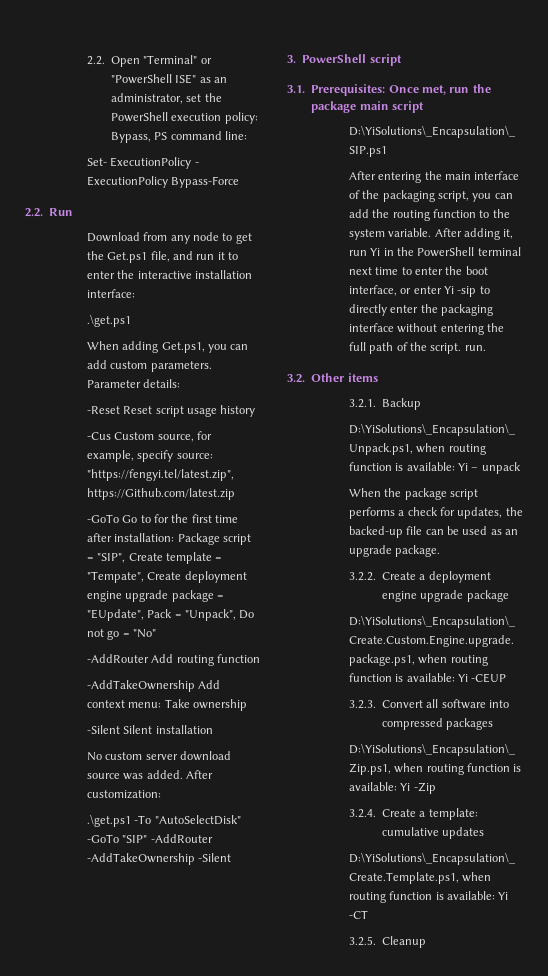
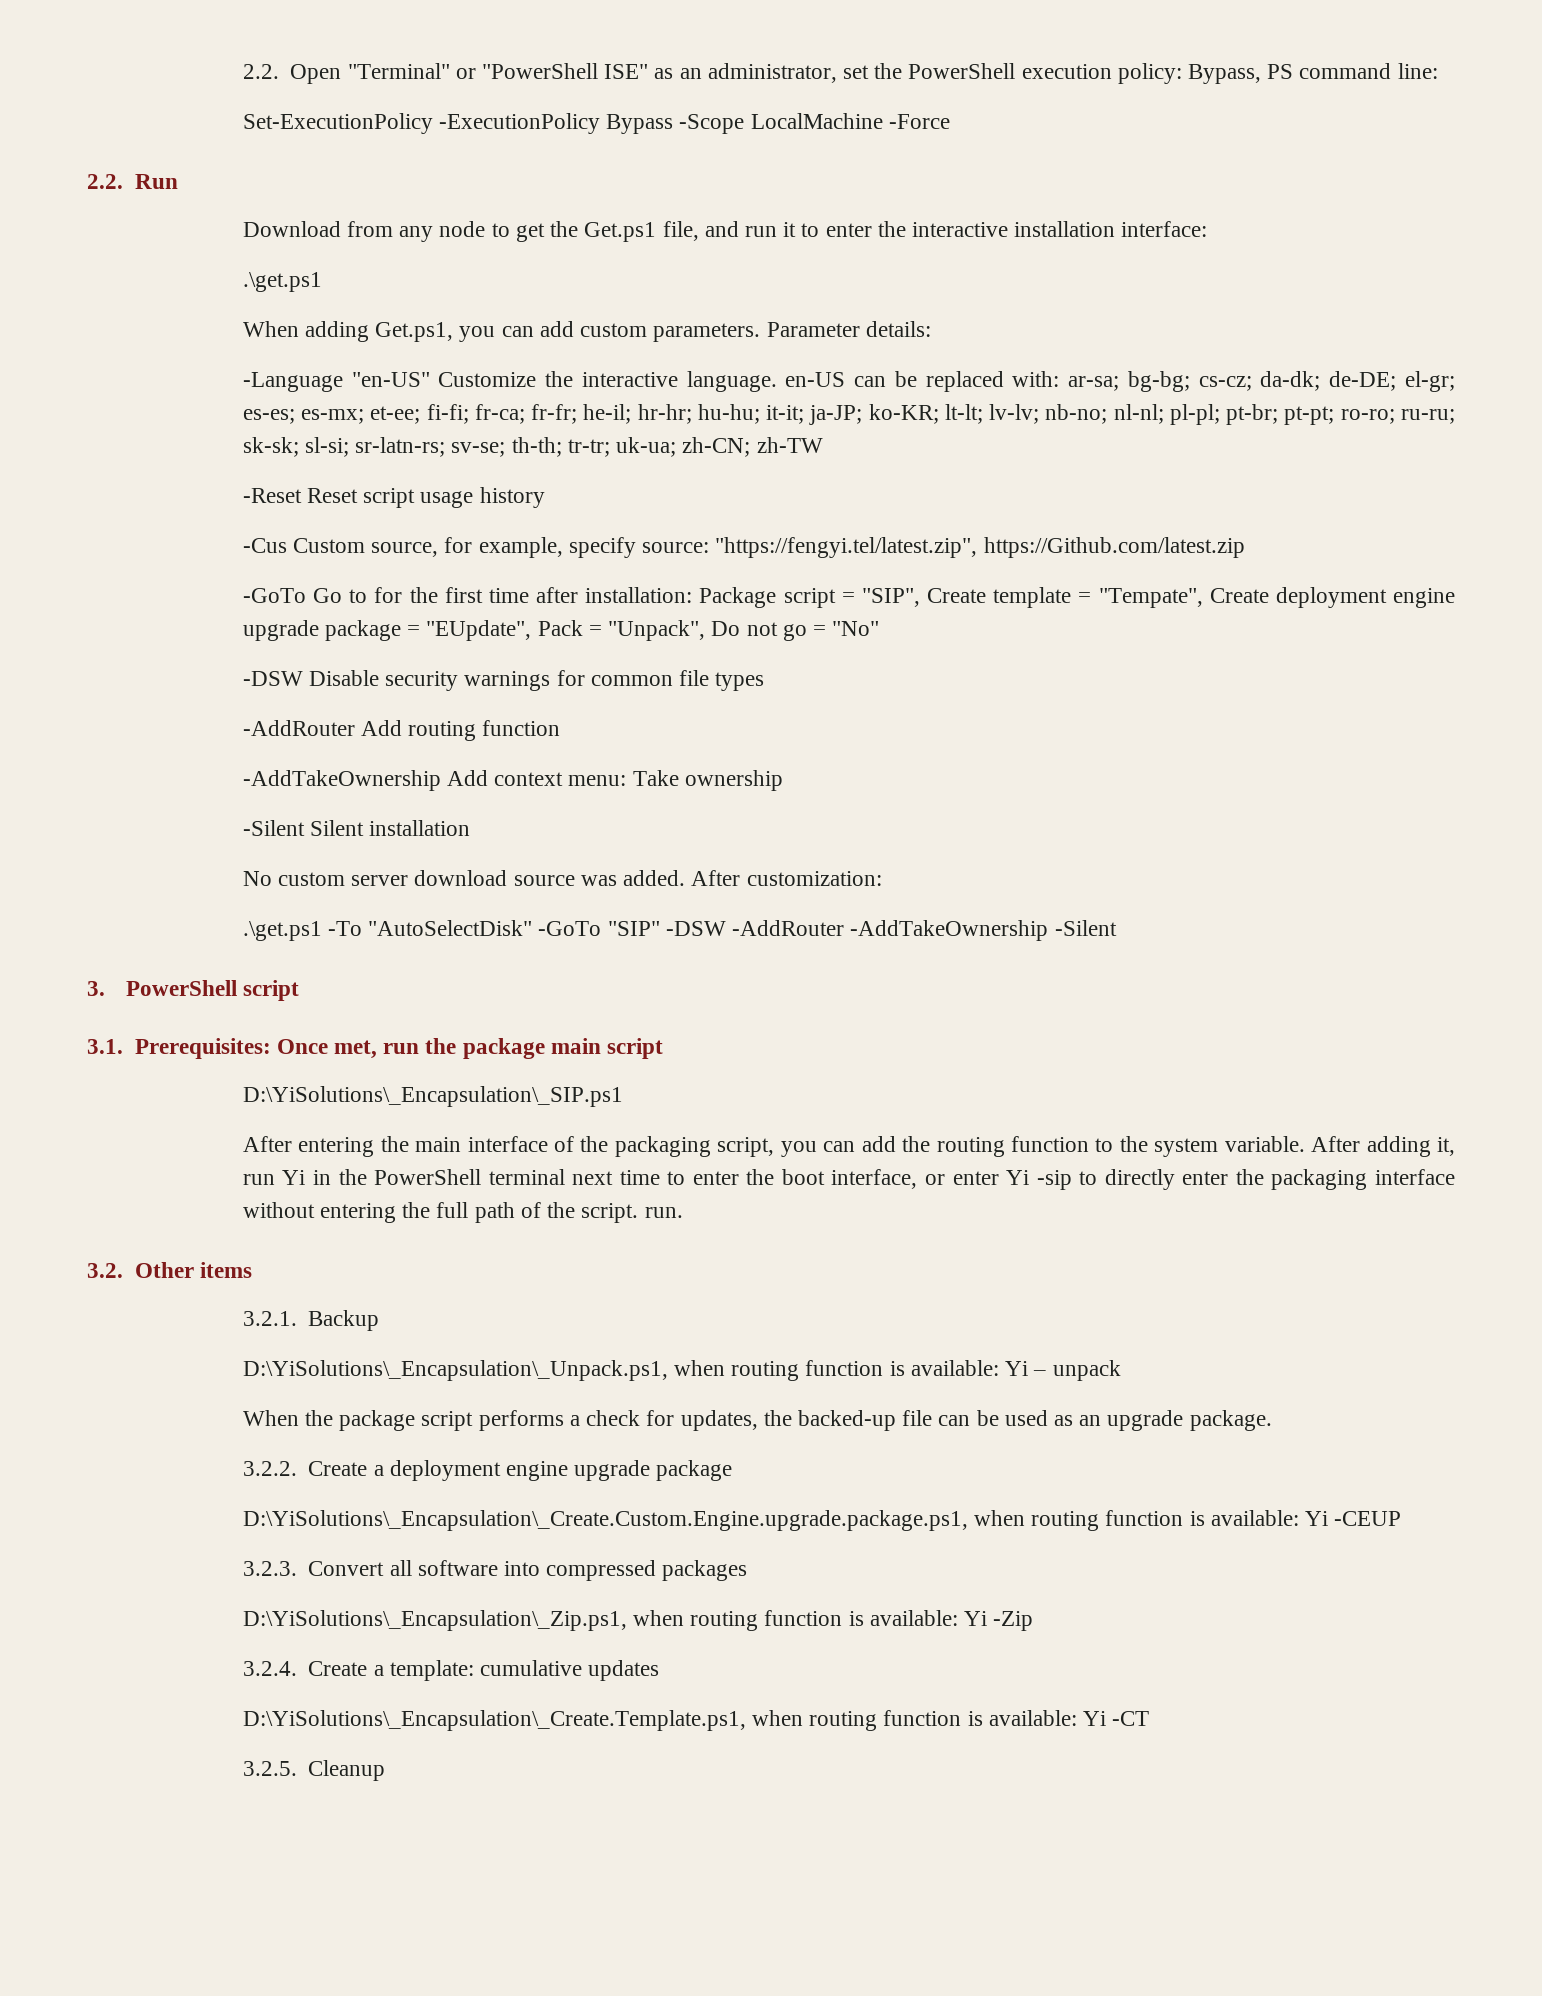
- Set- ExecutionPolicy - ExecutionPolicy Bypass-Force
+ Set-ExecutionPolicy -ExecutionPolicy Bypass -Scope LocalMachine -Force
+ -Language "en-US" Customize the interactive language. en-US can be replaced with: ar-sa; bg-bg; cs-cz; da-dk; de-DE; el-gr; es-es; es-mx; et-ee; fi-fi; fr-ca; fr-fr; he-il; hr-hr; hu-hu; it-it; ja-JP; ko-KR; lt-lt; lv-lv; nb-no; nl-nl; pl-pl; pt-br; pt-pt; ro-ro; ru-ru; sk-sk; sl-si; sr-latn-rs; sv-se; th-th; tr-tr; uk-ua; zh-CN; zh-TW
+ -DSW Disable security warnings for common file types
- .\get.ps1 -To "AutoSelectDisk" -GoTo "SIP" -AddRouter -AddTakeOwnership -Silent
+ .\get.ps1 -To "AutoSelectDisk" -GoTo "SIP" -DSW -AddRouter -AddTakeOwnership -Silent

